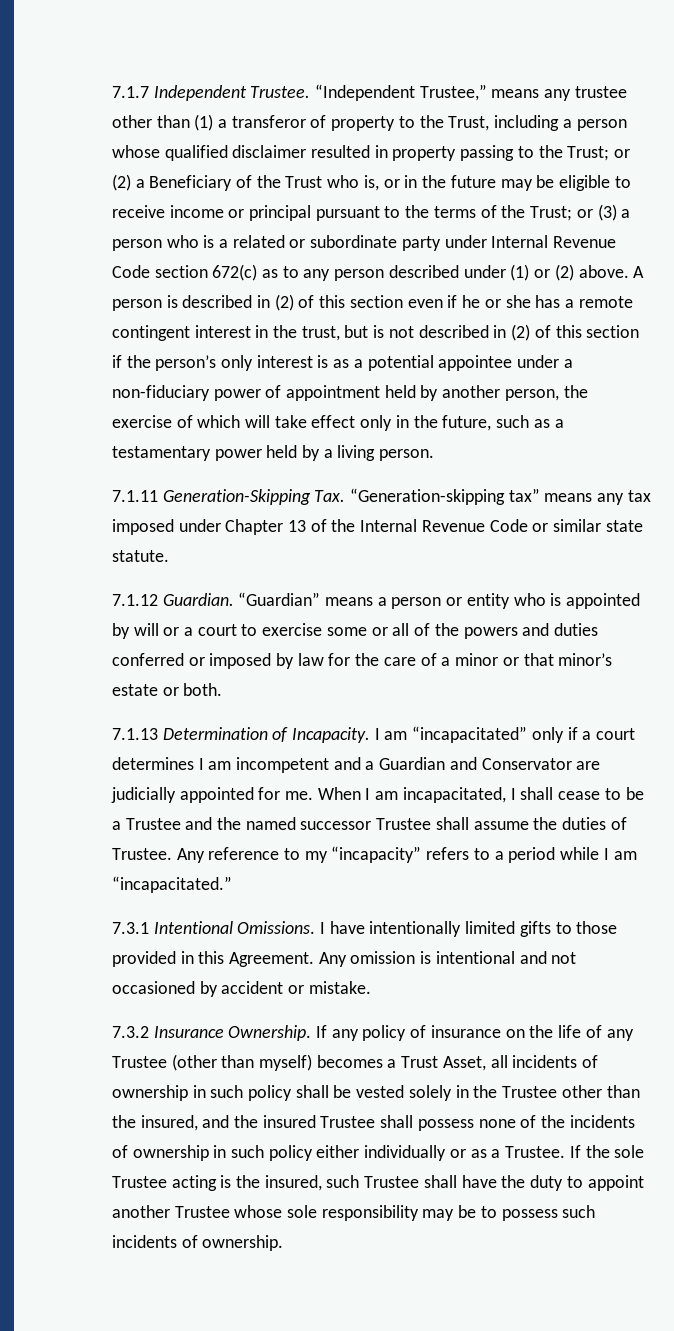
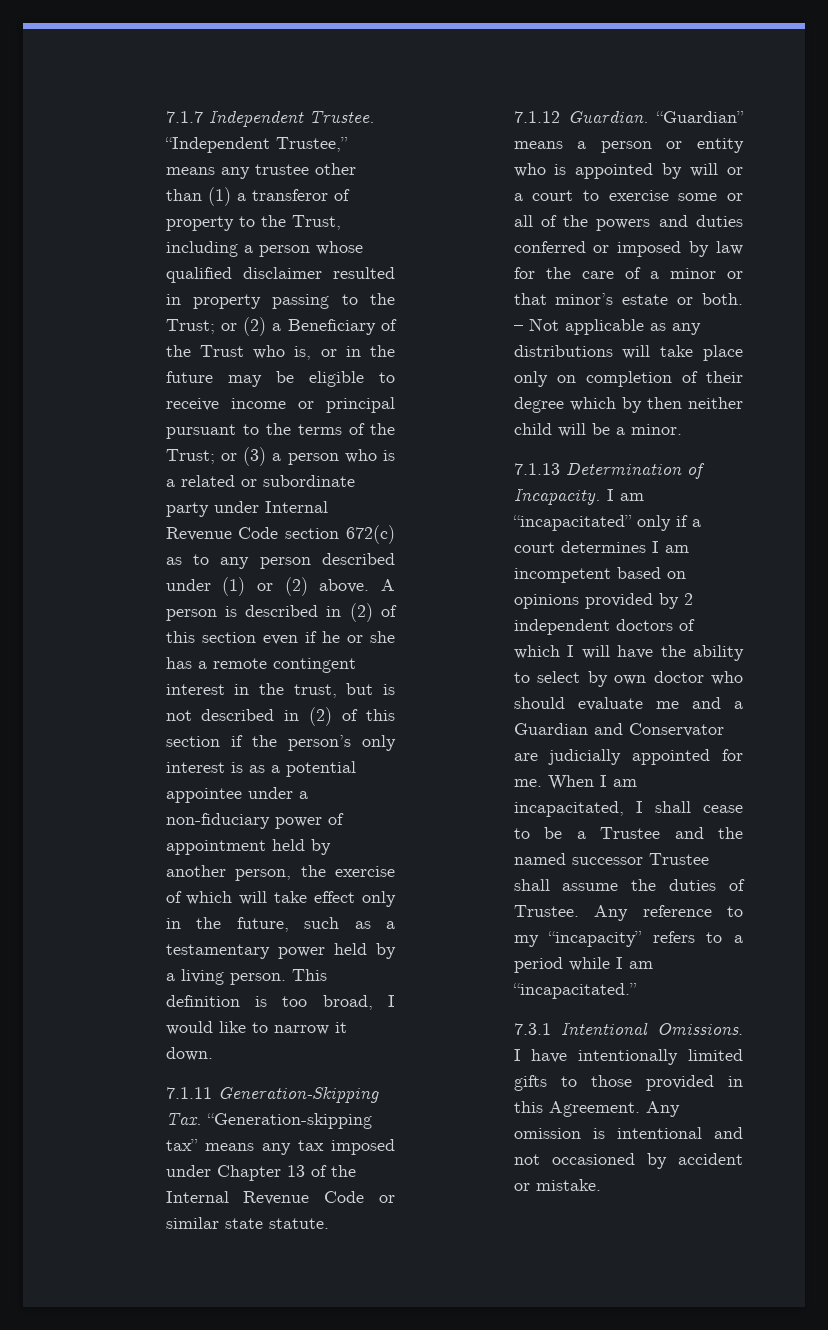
+ This definition is too broad, I would like to narrow it down.
+ – Not applicable as any distributions will take place only on completion of their degree which by then neither child will be a minor.
- I am “incapacitated” only if a court determines I am incompetent and a Guardian and Conservator are judicially appointed for me.
+ I am “incapacitated” only if a court determines I am incompetent based on opinions provided by 2 independent doctors of which I will have the ability to select by own doctor who should evaluate me and a Guardian and Conservator are judicially appointed for me.
- 7.3.2 Insurance Ownership. If any policy of insurance on the life of any Trustee (other than myself) becomes a Trust Asset, all incidents of ownership in such policy shall be vested solely in the Trustee other than the insured, and the insured Trustee shall possess none of the incidents of ownership in such policy either individually or as a Trustee. If the sole Trustee acting is the insured, such Trustee shall have the duty to appoint another Trustee whose sole responsibility may be to possess such incidents of ownership.

